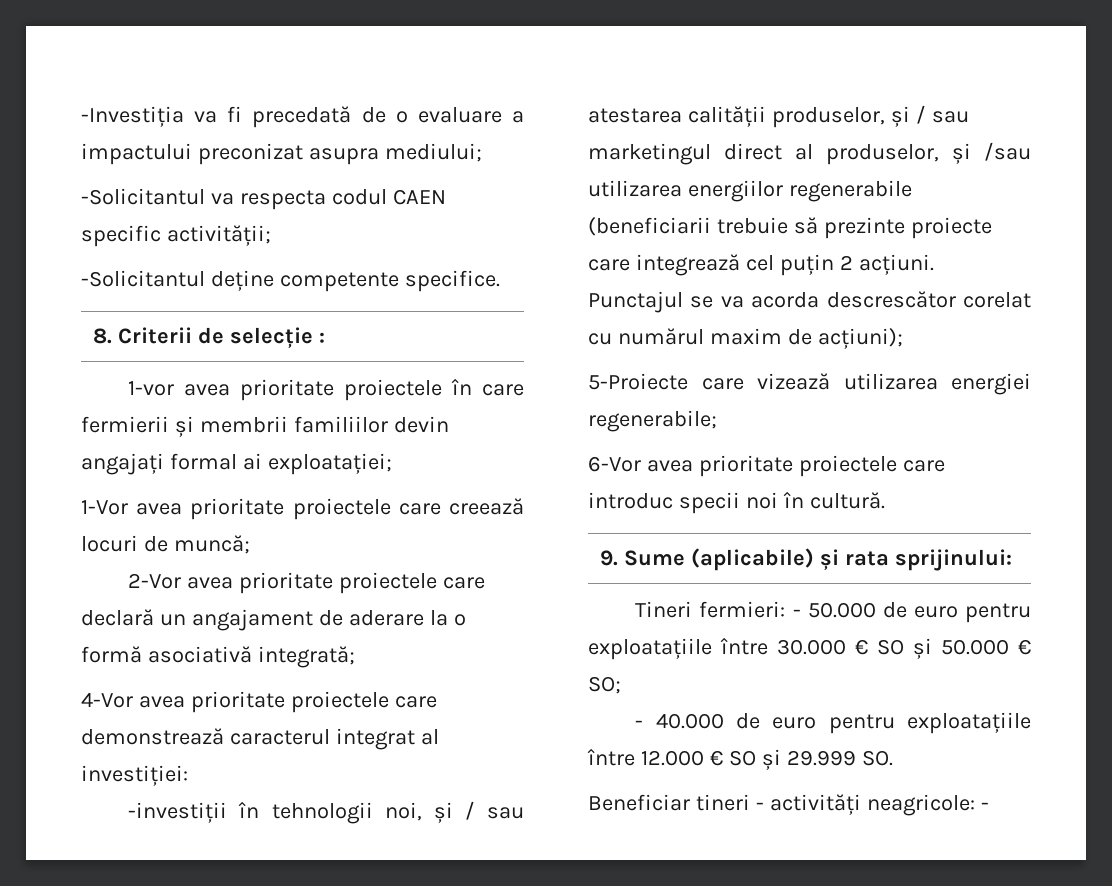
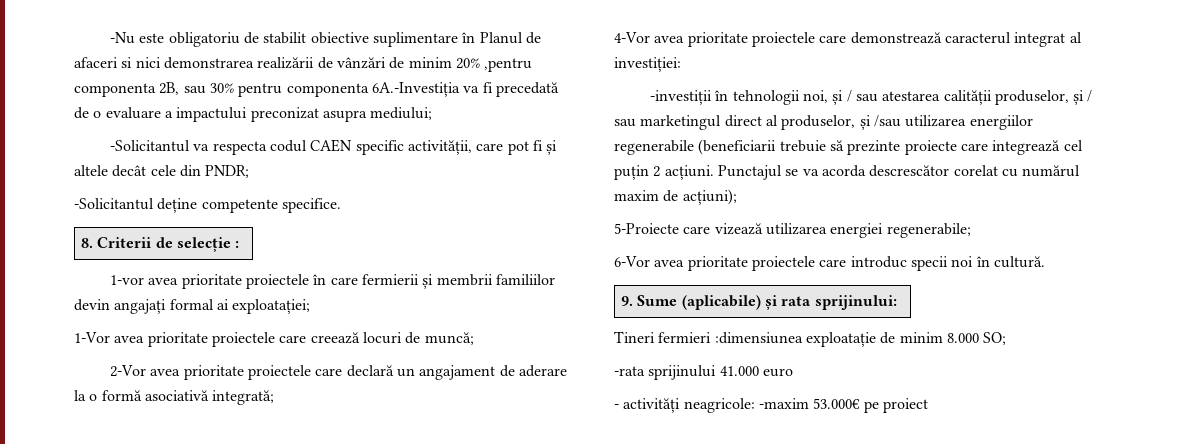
- -Investiția va fi precedată de o evaluare a impactului preconizat asupra mediului;
+ -Nu este obligatoriu de stabilit obiective suplimentare în Planul de afaceri si nici demonstrarea realizării de vânzări de minim 20% ,pentru componenta 2B, sau 30% pentru componenta 6A.-Investiția va fi precedată de o evaluare a impactului preconizat asupra mediului;
- -Solicitantul va respecta codul CAEN specific activității;
+ -Solicitantul va respecta codul CAEN specific activității, care pot fi și altele decât cele din PNDR;
- Tineri fermieri: - 50.000 de euro pentru exploatațiile între 30.000 € SO și 50.000 € SO;
- - 40.000 de euro pentru exploatațiile între 12.000 € SO și 29.999 SO.
- Beneficiar tineri - activități neagricole: -
+ Tineri fermieri :dimensiunea exploatație de minim 8.000 SO;
+ -rata sprijinului 41.000 euro
+ - activități neagricole: -maxim 53.000€ pe proiect

